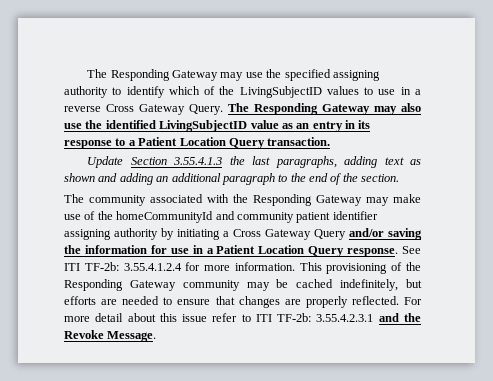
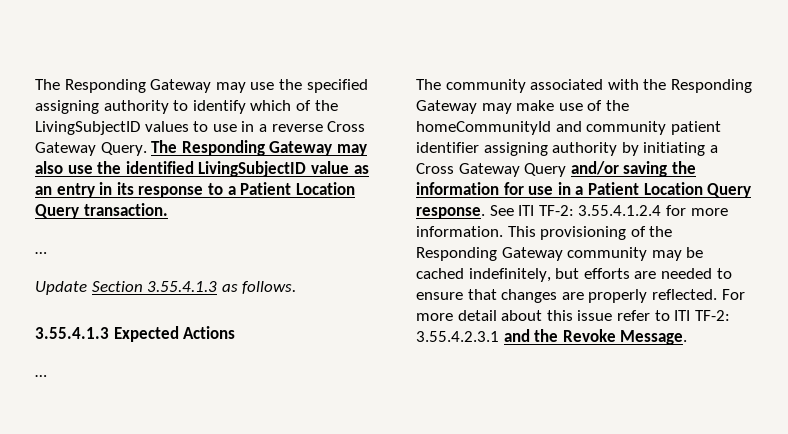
  The Responding Gateway may also use the identified LivingSubjectID value as an entry in its response to a Patient Location Query transaction.
+ …
- Update Section 3.55.4.1.3 the last paragraphs, adding text as shown and adding an additional paragraph to the end of the section.
+ Update Section 3.55.4.1.3 as follows.
+ 3.55.4.1.3 Expected Actions
+ …
- See ITI TF-2b: 3.55.4.1.2.4 for more information.
+ See ITI TF-2: 3.55.4.1.2.4 for more information.
- For more detail about this issue refer to ITI TF-2b: 3.55.4.2.3.1 and the Revoke Message.
+ For more detail about this issue refer to ITI TF-2: 3.55.4.2.3.1 and the Revoke Message.

